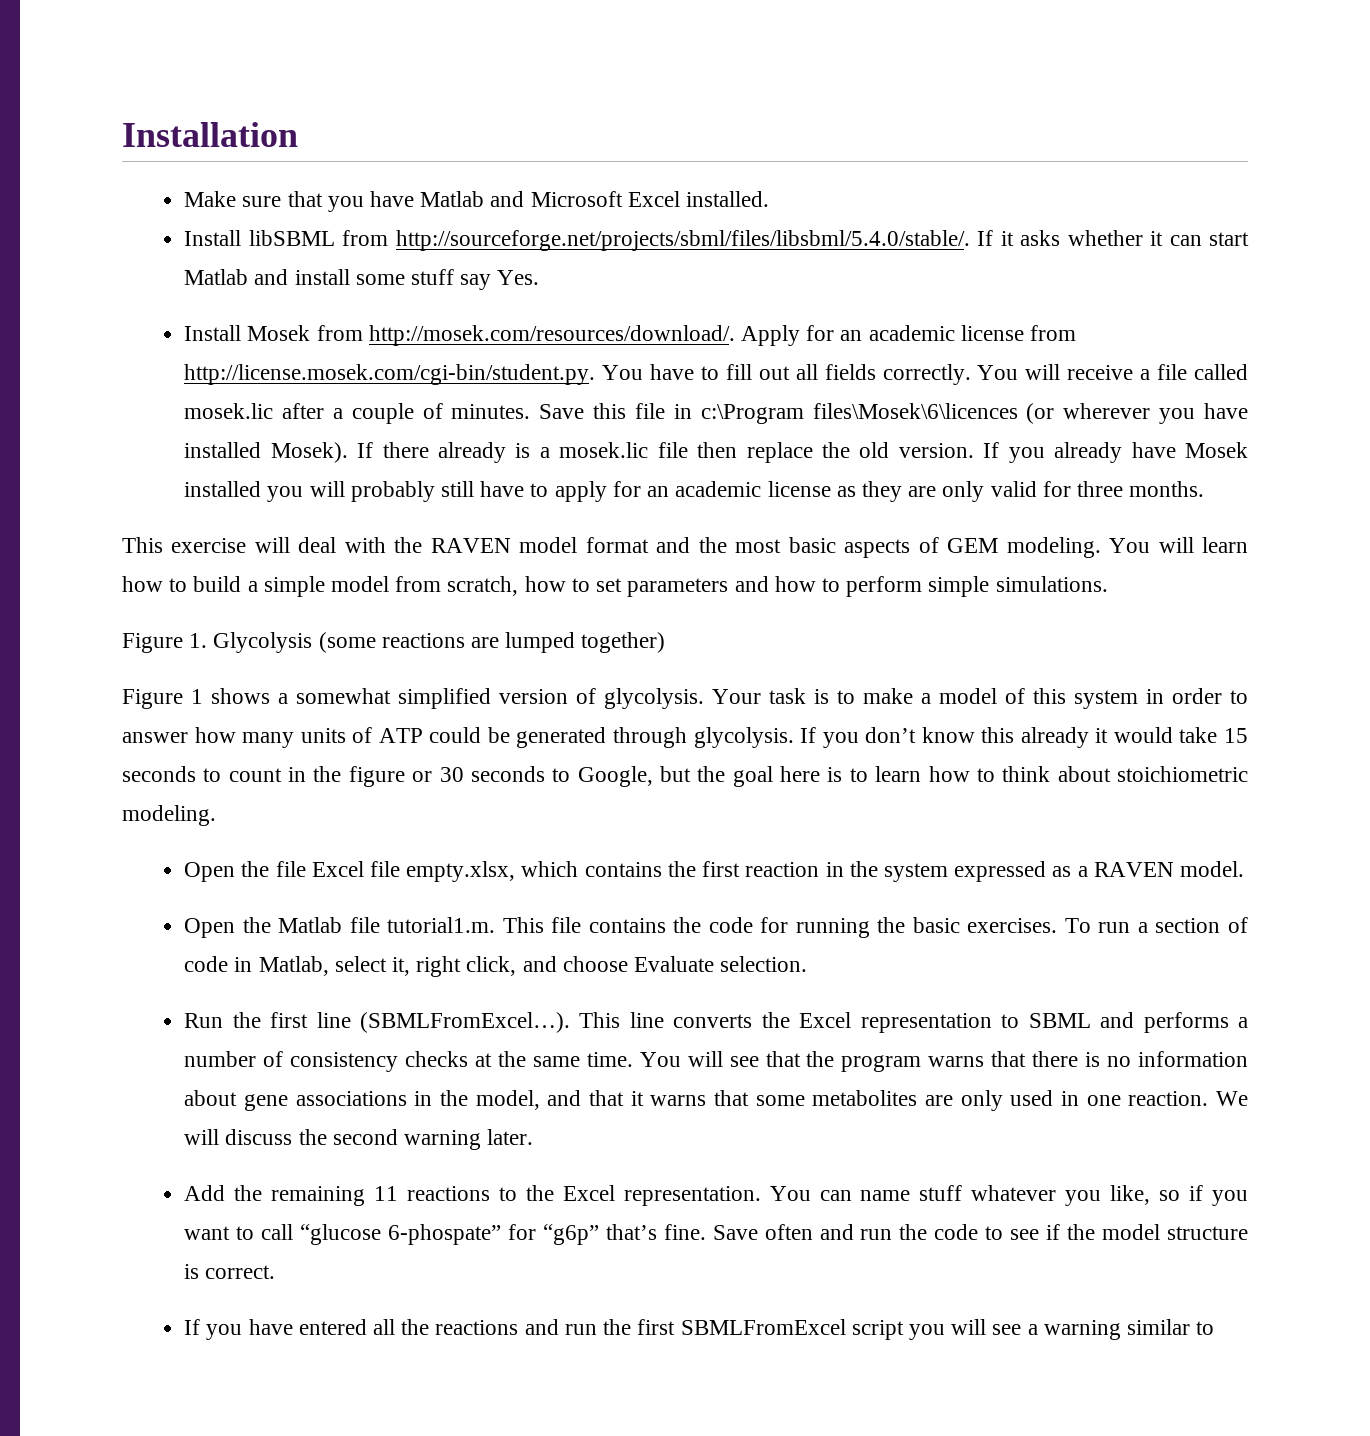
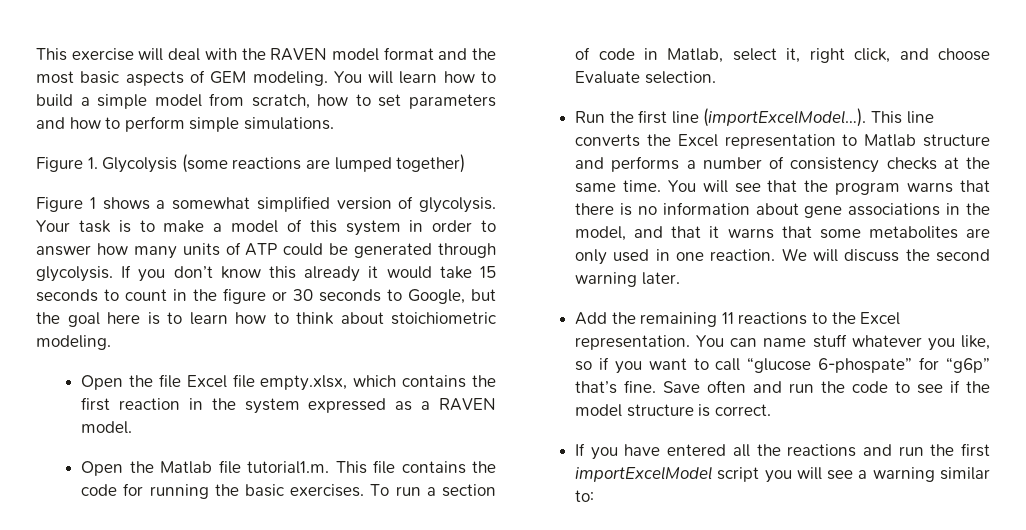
- Installation
- Make sure that you have Matlab and Microsoft Excel installed.
- Install libSBML from http://sourceforge.net/projects/sbml/files/libsbml/5.4.0/stable/. If it asks whether it can start Matlab and install some stuff say Yes.
- Install Mosek from http://mosek.com/resources/download/. Apply for an academic license from http://license.mosek.com/cgi-bin/student.py. You have to fill out all fields correctly. You will receive a file called mosek.lic after a couple of minutes. Save this file in c:\Program files\Mosek\6\licences (or wherever you have installed Mosek). If there already is a mosek.lic file then replace the old version. If you already have Mosek installed you will probably still have to apply for an academic license as they are only valid for three months.
- Run the first line (SBMLFromExcel…).
+ Run the first line (importExcelModel…).
- This line converts the Excel representation to SBML and performs a number of consistency checks at the same time.
+ This line converts the Excel representation to Matlab structure and performs a number of consistency checks at the same time.
- If you have entered all the reactions and run the first SBMLFromExcel script you will see a warning similar to
+ If you have entered all the reactions and run the first importExcelModel script you will see a warning similar to:

